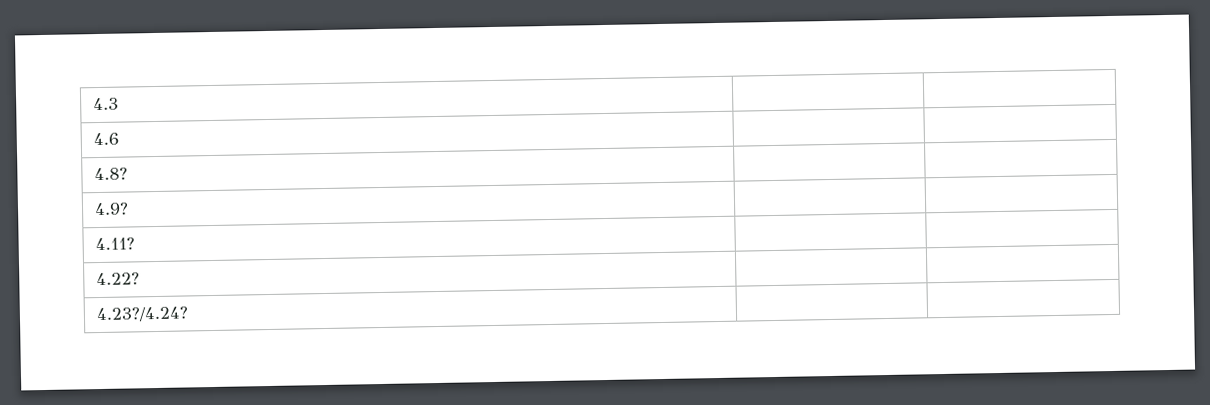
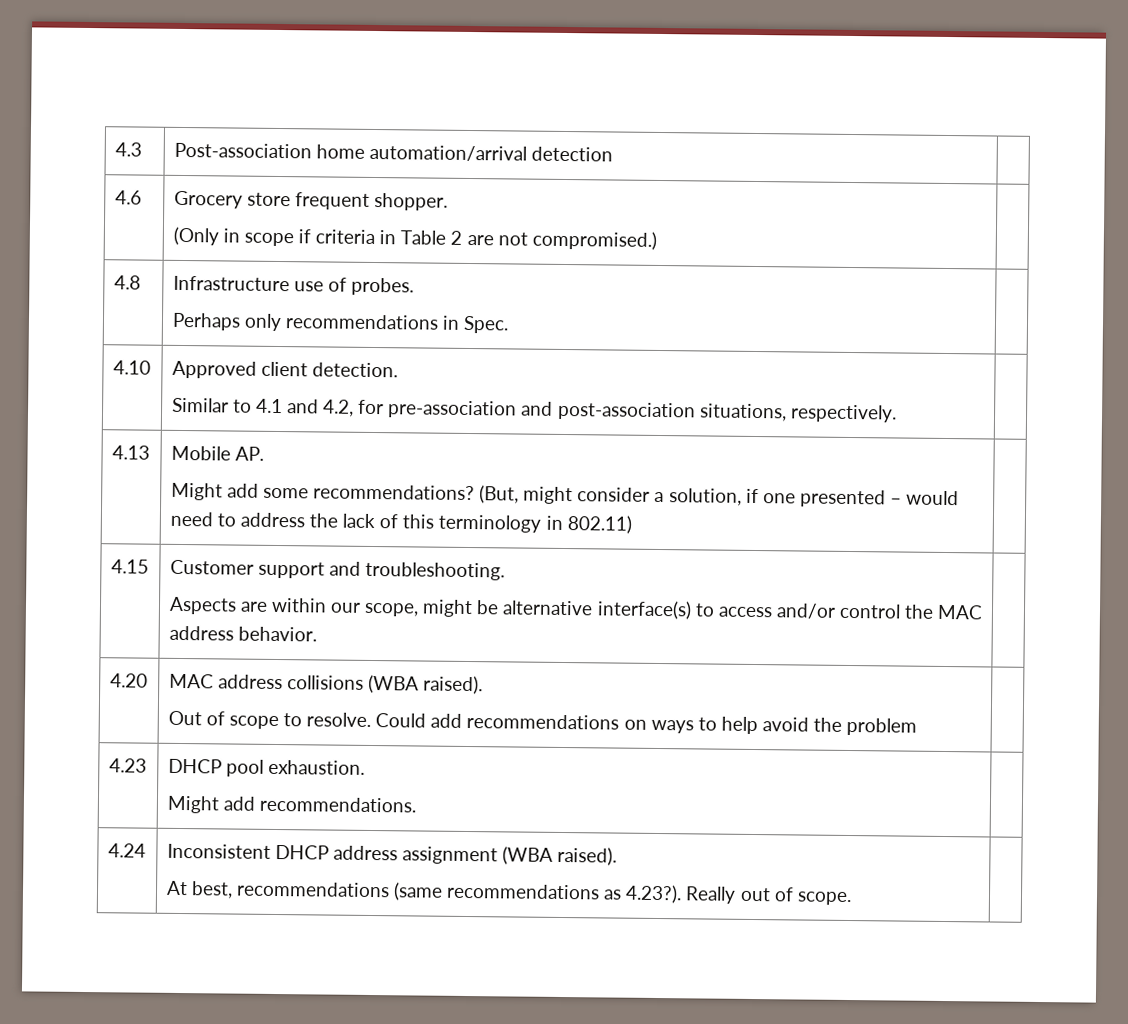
- 4.3 | |
- 4.6 | |
- 4.8? | |
- 4.9? | |
- 4.11? | |
- 4.22? | |
- 4.23?/4.24? | |
+ 4.3 | Post-association home automation/arrival detection |
+ 4.6 | Grocery store frequent shopper.
+ (Only in scope if criteria in Table 2 are not compromised.) |
+ 4.8 | Infrastructure use of probes.
+ Perhaps only recommendations in Spec. |
+ 4.10 | Approved client detection.
+ Similar to 4.1 and 4.2, for pre-association and post-association situations, respectively. |
+ 4.13 | Mobile AP.
+ Might add some recommendations? (But, might consider a solution, if one presented – would need to address the lack of this terminology in 802.11) |
+ 4.15 | Customer support and troubleshooting.
+ Aspects are within our scope, might be alternative interface(s) to access and/or control the MAC address behavior. |
+ 4.20 | MAC address collisions (WBA raised).
+ Out of scope to resolve. Could add recommendations on ways to help avoid the problem |
+ 4.23 | DHCP pool exhaustion.
+ Might add recommendations. |
+ 4.24 | Inconsistent DHCP address assignment (WBA raised).
+ At best, recommendations (same recommendations as 4.23?). Really out of scope. |

